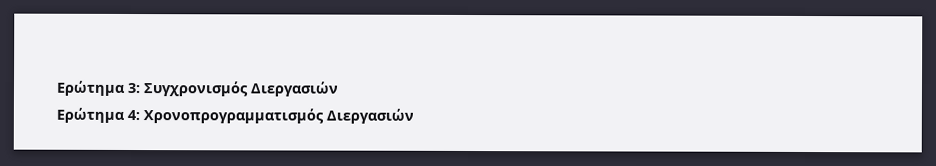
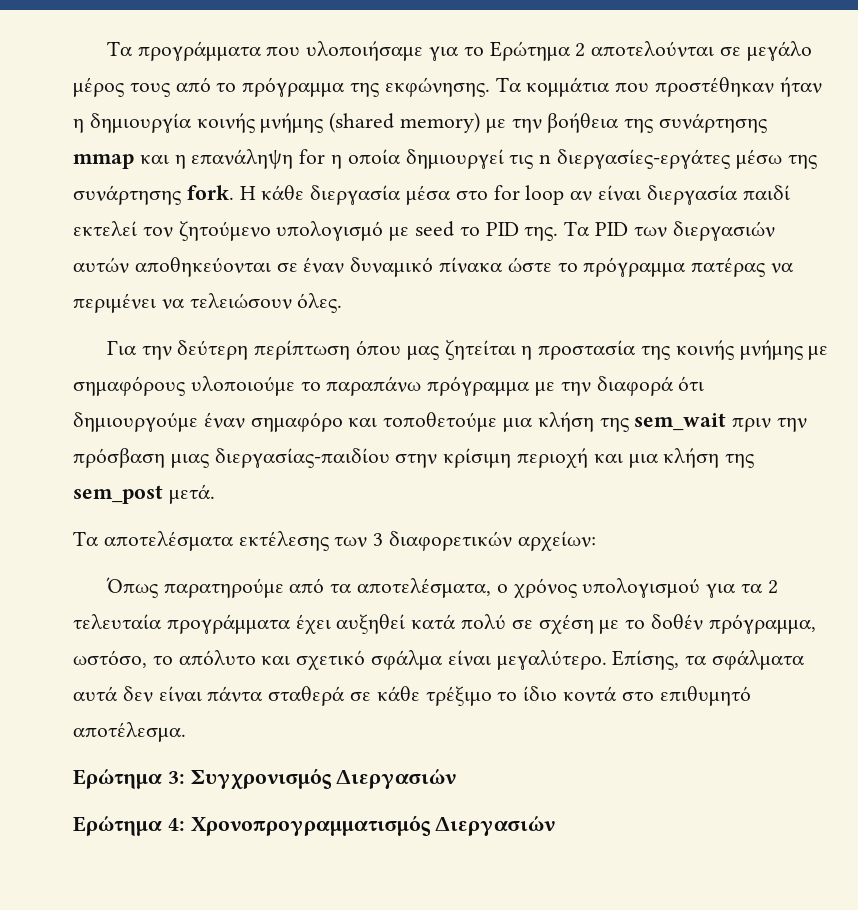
+ Τα προγράμματα που υλοποιήσαμε για το Ερώτημα 2 αποτελούνται σε μεγάλο μέρος τους από το πρόγραμμα της εκφώνησης. Τα κομμάτια που προστέθηκαν ήταν η δημιουργία κοινής μνήμης (shared memory) με την βοήθεια της συνάρτησης mmap και η επανάληψη for η οποία δημιουργεί τις n διεργασίες-εργάτες μέσω της συνάρτησης fork. Η κάθε διεργασία μέσα στο for loop αν είναι διεργασία παιδί εκτελεί τον ζητούμενο υπολογισμό με seed το PID της. Τα PID των διεργασιών αυτών αποθηκεύονται σε έναν δυναμικό πίνακα ώστε το πρόγραμμα πατέρας να περιμένει να τελειώσουν όλες.
+ Για την δεύτερη περίπτωση όπου μας ζητείται η προστασία της κοινής μνήμης με σημαφόρους υλοποιούμε το παραπάνω πρόγραμμα με την διαφορά ότι δημιουργούμε έναν σημαφόρο και τοποθετούμε μια κλήση της sem_wait πριν την πρόσβαση μιας διεργασίας-παιδίου στην κρίσιμη περιοχή και μια κλήση της sem_post μετά.
+ Τα αποτελέσματα εκτέλεσης των 3 διαφορετικών αρχείων:
+ Όπως παρατηρούμε από τα αποτελέσματα, ο χρόνος υπολογισμού για τα 2 τελευταία προγράμματα έχει αυξηθεί κατά πολύ σε σχέση με το δοθέν πρόγραμμα, ωστόσο, το απόλυτο και σχετικό σφάλμα είναι μεγαλύτερο. Επίσης, τα σφάλματα αυτά δεν είναι πάντα σταθερά σε κάθε τρέξιμο το ίδιο κοντά στο επιθυμητό αποτέλεσμα.

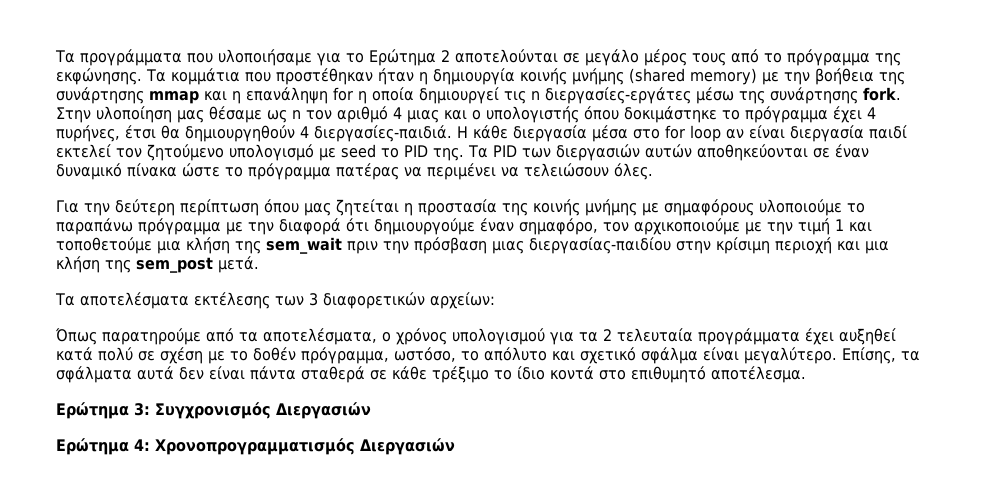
+ Στην υλοποίηση μας θέσαμε ως n τον αριθμό 4 μιας και ο υπολογιστής όπου δοκιμάστηκε το πρόγραμμα έχει 4 πυρήνες, έτσι θα δημιουργηθούν 4 διεργασίες-παιδιά.
- Για την δεύτερη περίπτωση όπου μας ζητείται η προστασία της κοινής μνήμης με σημαφόρους υλοποιούμε το παραπάνω πρόγραμμα με την διαφορά ότι δημιουργούμε έναν σημαφόρο και τοποθετούμε μια κλήση της sem_wait πριν την πρόσβαση μιας διεργασίας-παιδίου στην κρίσιμη περιοχή και μια κλήση της sem_post μετά.
+ Για την δεύτερη περίπτωση όπου μας ζητείται η προστασία της κοινής μνήμης με σημαφόρους υλοποιούμε το παραπάνω πρόγραμμα με την διαφορά ότι δημιουργούμε έναν σημαφόρο, τον αρχικοποιούμε με την τιμή 1 και τοποθετούμε μια κλήση της sem_wait πριν την πρόσβαση μιας διεργασίας-παιδίου στην κρίσιμη περιοχή και μια κλήση της sem_post μετά.

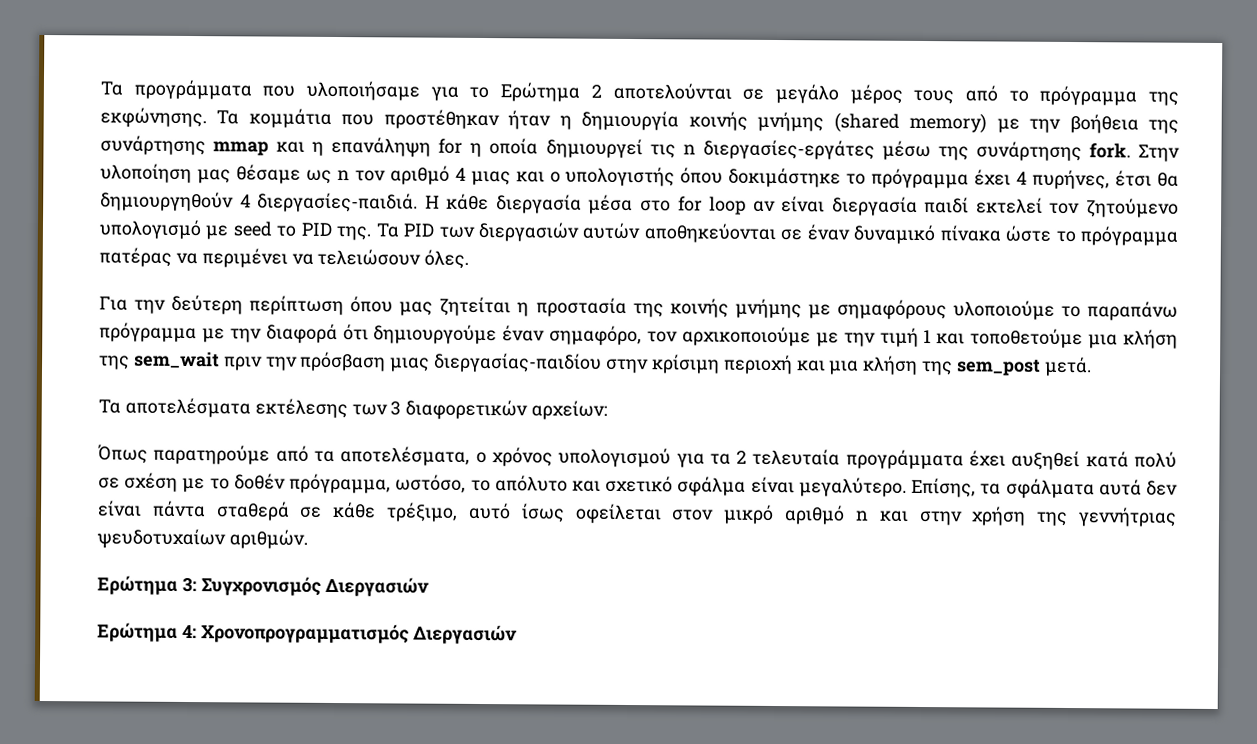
- Επίσης, τα σφάλματα αυτά δεν είναι πάντα σταθερά σε κάθε τρέξιμο το ίδιο κοντά στο επιθυμητό αποτέλεσμα.
+ Επίσης, τα σφάλματα αυτά δεν είναι πάντα σταθερά σε κάθε τρέξιμο, αυτό ίσως οφείλεται στον μικρό αριθμό n και στην χρήση της γεννήτριας ψευδοτυχαίων αριθμών.

